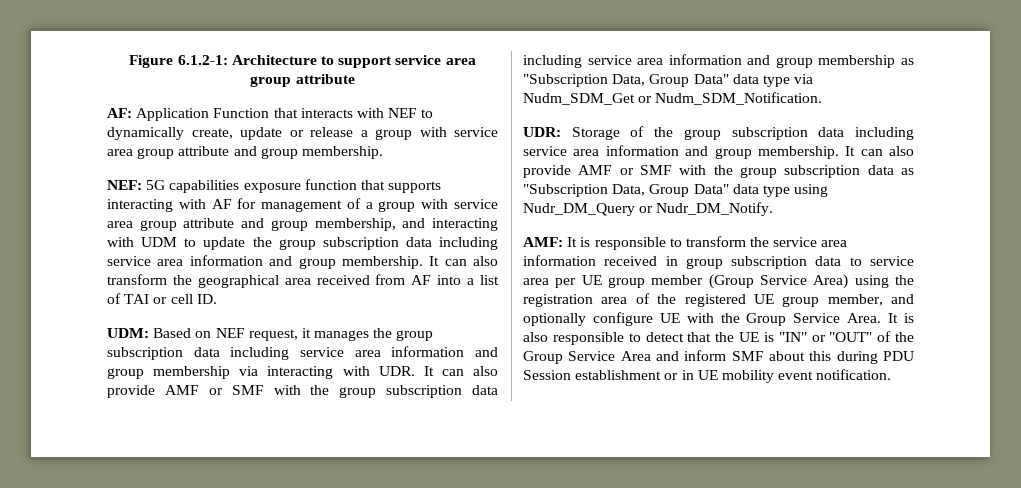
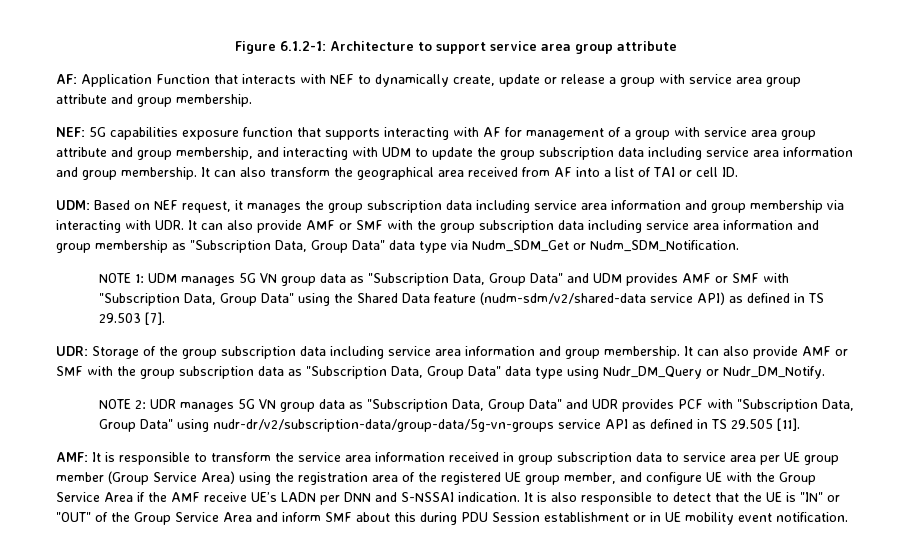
+ NOTE 1: UDM manages 5G VN group data as "Subscription Data, Group Data" and UDM provides AMF or SMF with "Subscription Data, Group Data" using the Shared Data feature (nudm-sdm/v2/shared-data service API) as defined in TS 29.503 [7].
+ NOTE 2: UDR manages 5G VN group data as "Subscription Data, Group Data" and UDR provides PCF with "Subscription Data, Group Data" using nudr-dr/v2/subscription-data/group-data/5g-vn-groups service API as defined in TS 29.505 [11].
- AMF: It is responsible to transform the service area information received in group subscription data to service area per UE group member (Group Service Area) using the registration area of the registered UE group member, and optionally configure UE with the Group Service Area.
+ AMF: It is responsible to transform the service area information received in group subscription data to service area per UE group member (Group Service Area) using the registration area of the registered UE group member, and configure UE with the Group Service Area if the AMF receive UE’s LADN per DNN and S-NSSAI indication.

